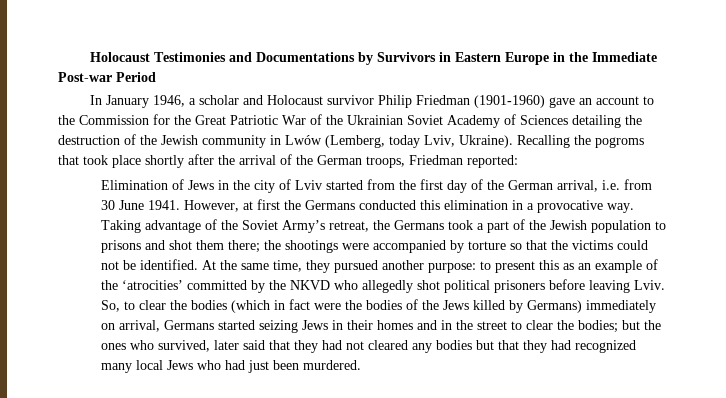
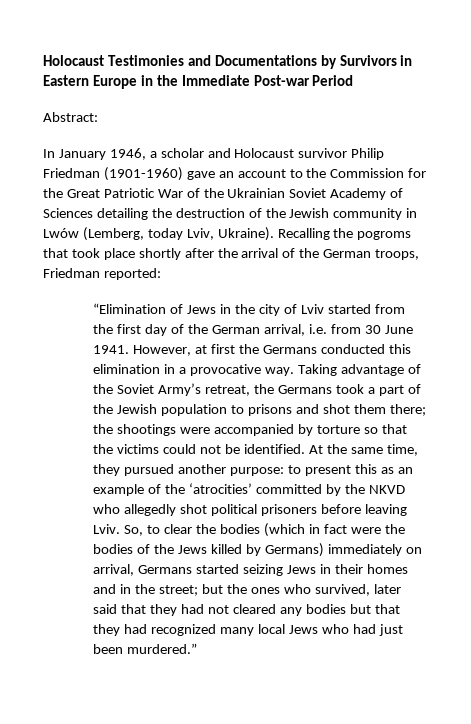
+ Abstract:
- Elimination of Jews in the city of Lviv started from the first day of the German arrival, i.e. from 30 June 1941.
+ “Elimination of Jews in the city of Lviv started from the first day of the German arrival, i.e. from 30 June 1941.
- So, to clear the bodies (which in fact were the bodies of the Jews killed by Germans) immediately on arrival, Germans started seizing Jews in their homes and in the street to clear the bodies; but the ones who survived, later said that they had not cleared any bodies but that they had recognized many local Jews who had just been murdered.
+ So, to clear the bodies (which in fact were the bodies of the Jews killed by Germans) immediately on arrival, Germans started seizing Jews in their homes and in the street; but the ones who survived, later said that they had not cleared any bodies but that they had recognized many local Jews who had just been murdered.”

